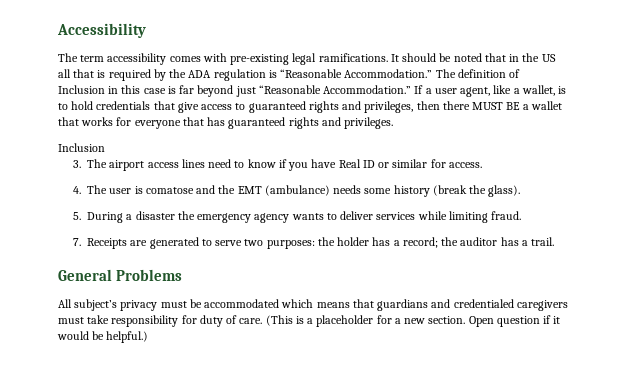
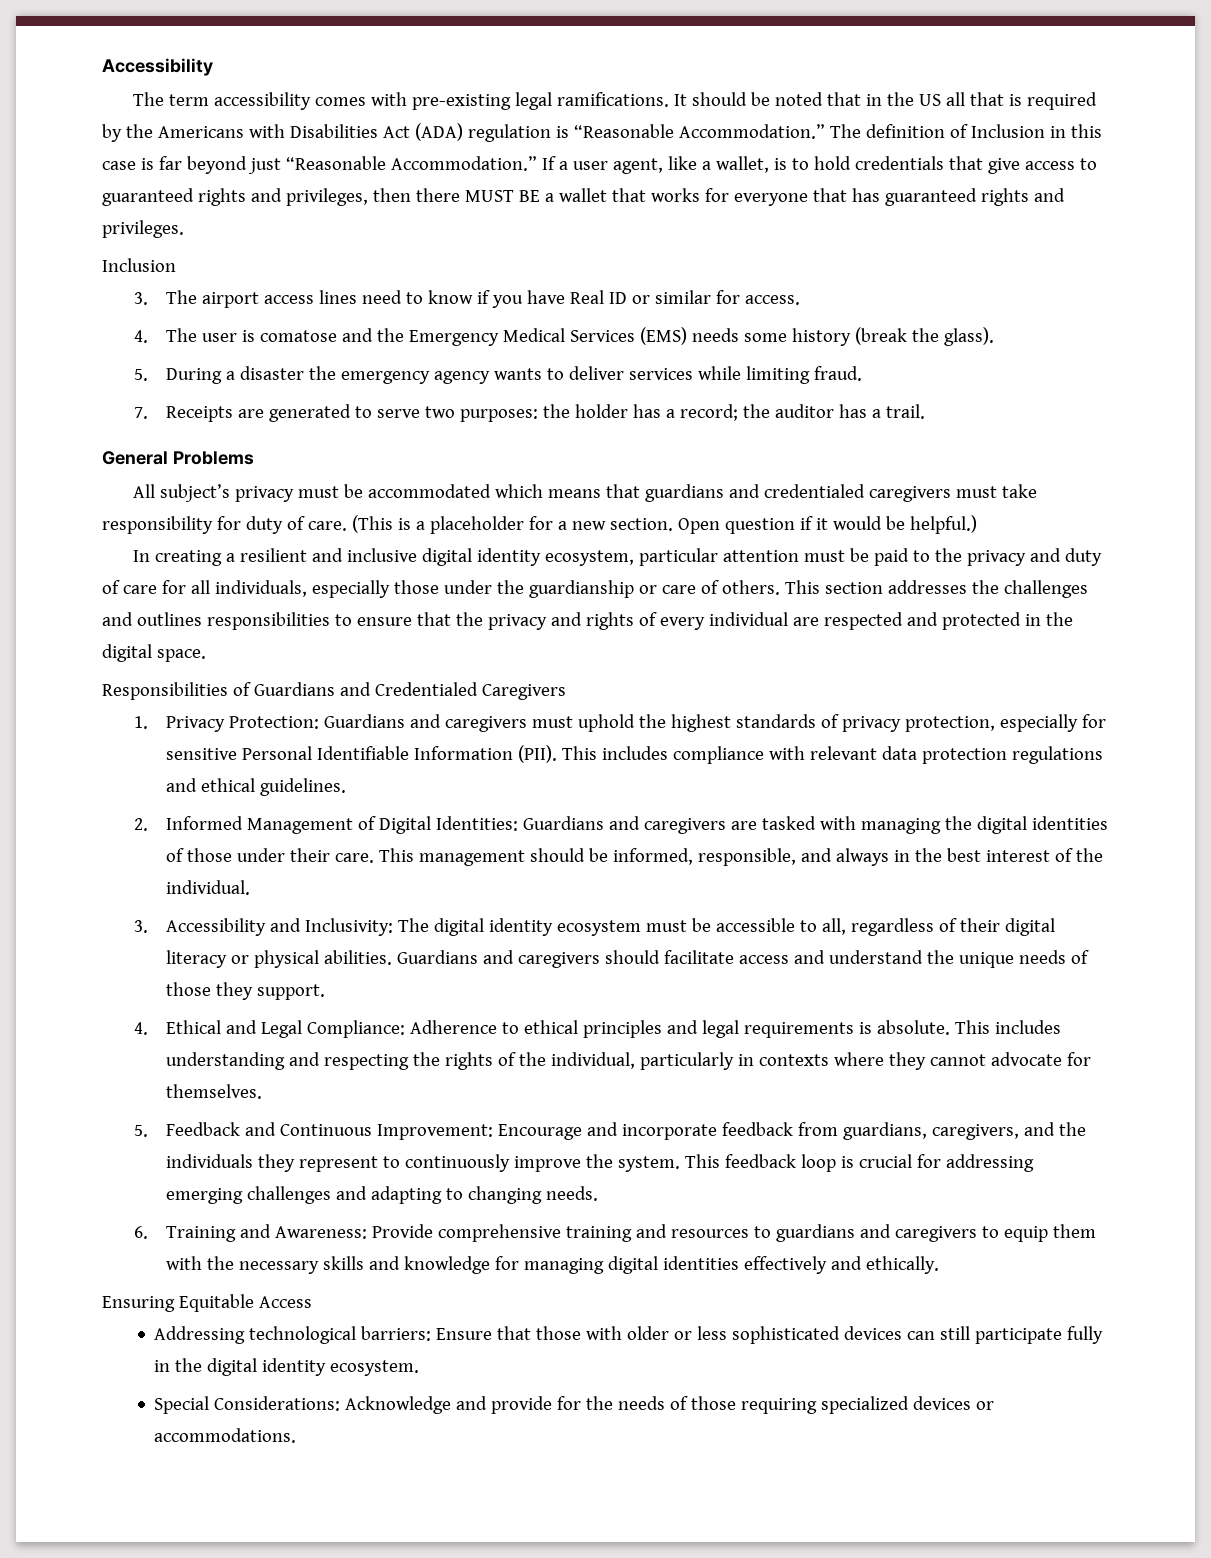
- It should be noted that in the US all that is required by the ADA regulation is “Reasonable Accommodation.”
+ It should be noted that in the US all that is required by the Americans with Disabilities Act (ADA) regulation is “Reasonable Accommodation.”
- 4. The user is comatose and the EMT (ambulance) needs some history (break the glass).
+ 4. The user is comatose and the Emergency Medical Services (EMS) needs some history (break the glass).
+ In creating a resilient and inclusive digital identity ecosystem, particular attention must be paid to the privacy and duty of care for all individuals, especially those under the guardianship or care of others. This section addresses the challenges and outlines responsibilities to ensure that the privacy and rights of every individual are respected and protected in the digital space.
+ Responsibilities of Guardians and Credentialed Caregivers
+ 1. Privacy Protection: Guardians and caregivers must uphold the highest standards of privacy protection, especially for sensitive Personal Identifiable Information (PII). This includes compliance with relevant data protection regulations and ethical guidelines.
+ 2. Informed Management of Digital Identities: Guardians and caregivers are tasked with managing the digital identities of those under their care. This management should be informed, responsible, and always in the best interest of the individual.
+ 3. Accessibility and Inclusivity: The digital identity ecosystem must be accessible to all, regardless of their digital literacy or physical abilities. Guardians and caregivers should facilitate access and understand the unique needs of those they support.
+ 4. Ethical and Legal Compliance: Adherence to ethical principles and legal requirements is absolute. This includes understanding and respecting the rights of the individual, particularly in contexts where they cannot advocate for themselves.
+ 5. Feedback and Continuous Improvement: Encourage and incorporate feedback from guardians, caregivers, and the individuals they represent to continuously improve the system. This feedback loop is crucial for addressing emerging challenges and adapting to changing needs.
+ 6. Training and Awareness: Provide comprehensive training and resources to guardians and caregivers to equip them with the necessary skills and knowledge for managing digital identities effectively and ethically.
+ Ensuring Equitable Access
+ Addressing technological barriers: Ensure that those with older or less sophisticated devices can still participate fully in the digital identity ecosystem.
+ Special Considerations: Acknowledge and provide for the needs of those requiring specialized devices or accommodations.

